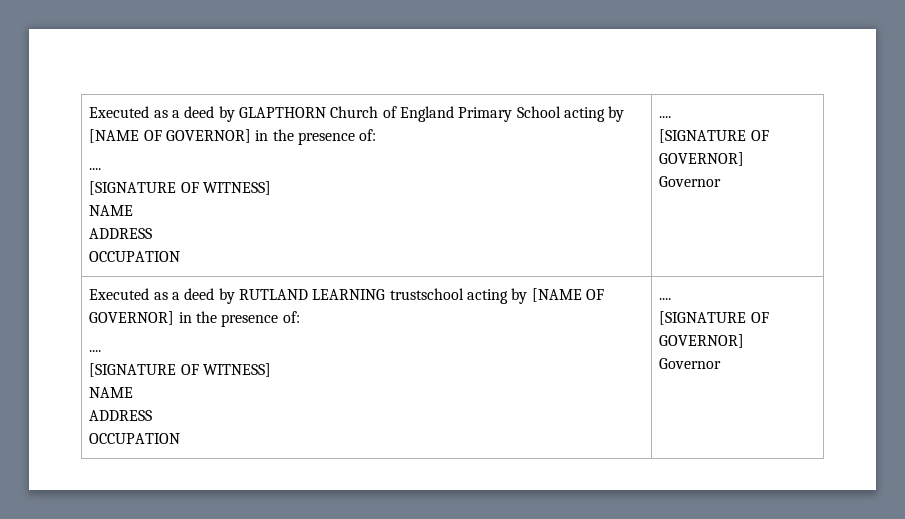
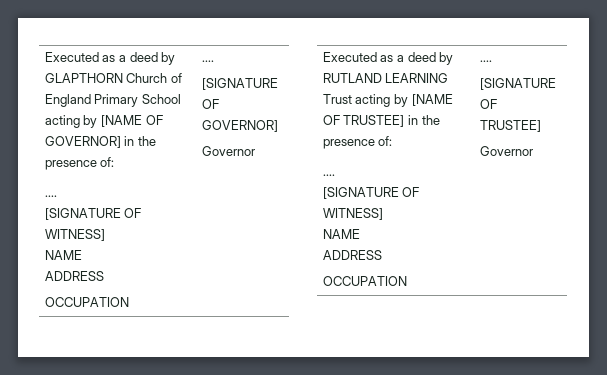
- Executed as a deed by RUTLAND LEARNING trustschool acting by [NAME OF GOVERNOR] in the presence of:
+ Executed as a deed by RUTLAND LEARNING Trust acting by [NAME OF TRUSTEE] in the presence of:
  ....
  [SIGNATURE OF WITNESS]
  NAME
  ADDRESS
  OCCUPATION | ....
- [SIGNATURE OF GOVERNOR]
+ [SIGNATURE OF TRUSTEE]

